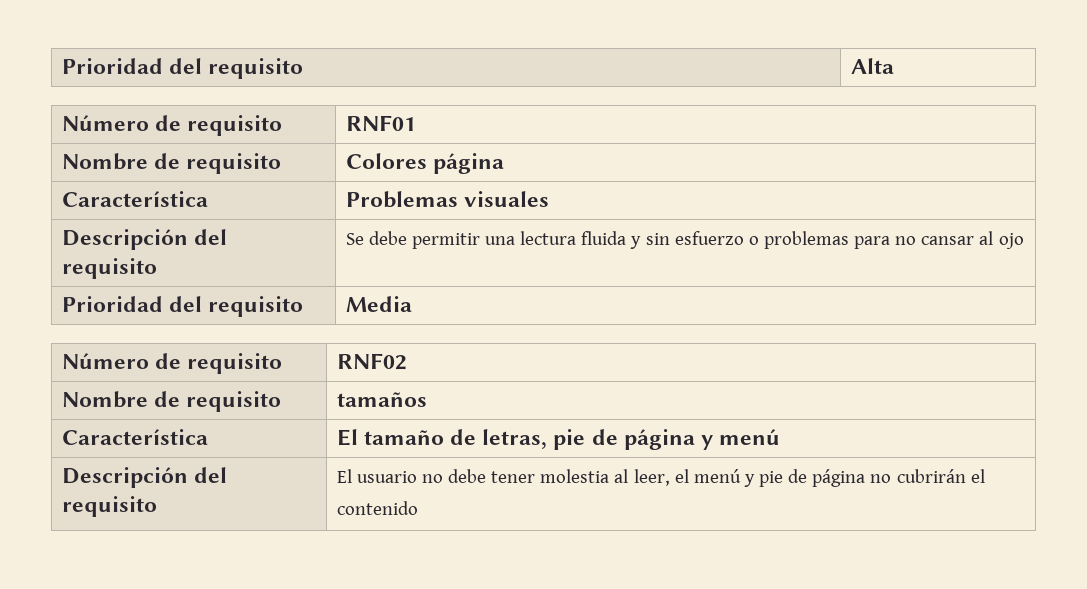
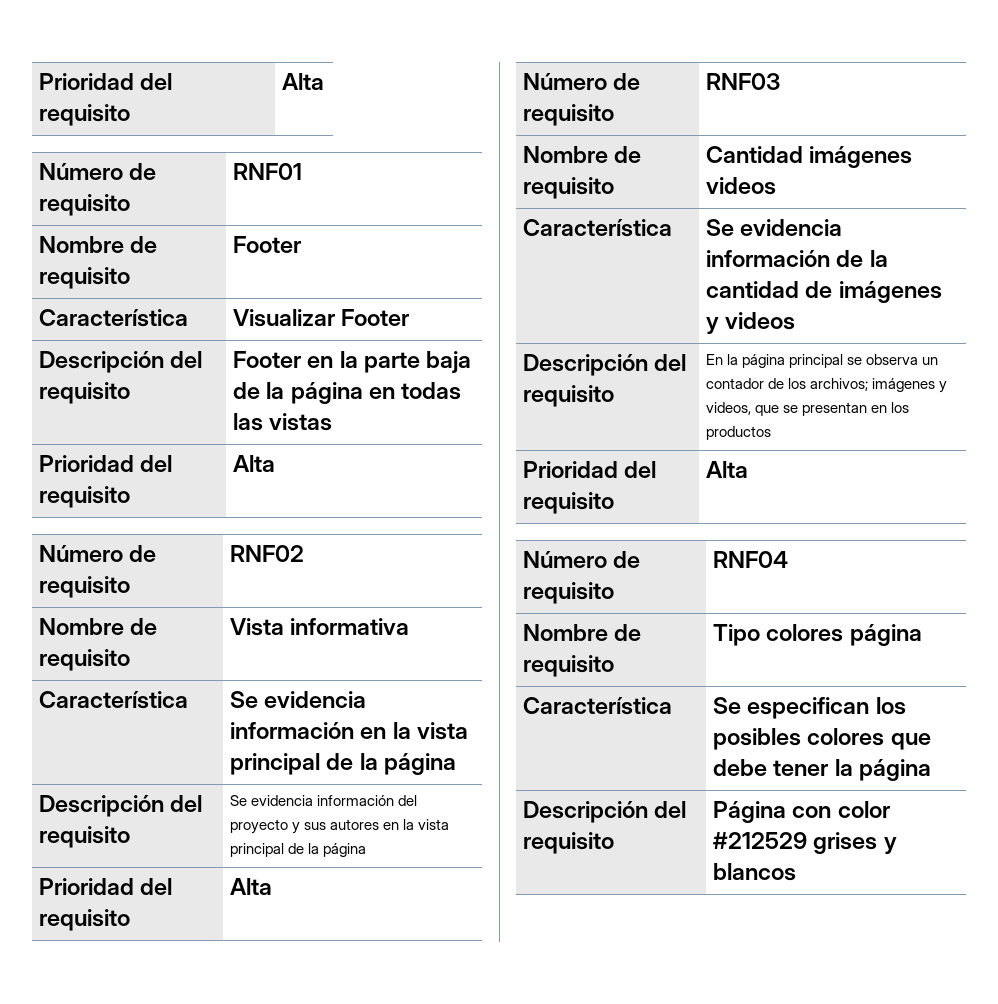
- Nombre de requisito | Colores página
- Característica | Problemas visuales
- Descripción del requisito | Se debe permitir una lectura fluida y sin esfuerzo o problemas para no cansar al ojo
- Prioridad del requisito | Media
+ Nombre de requisito | Footer
+ Característica | Visualizar Footer
+ Descripción del requisito | Footer en la parte baja de la página en todas las vistas
+ Prioridad del requisito | Alta
- Nombre de requisito | tamaños
- Característica | El tamaño de letras, pie de página y menú
- Descripción del requisito | El usuario no debe tener molestia al leer, el menú y pie de página no cubrirán el contenido
+ Nombre de requisito | Vista informativa
+ Característica | Se evidencia información en la vista principal de la página
+ Descripción del requisito | Se evidencia información del proyecto y sus autores en la vista principal de la página
+ Prioridad del requisito | Alta
+ Número de requisito | RNF03
+ Nombre de requisito | Cantidad imágenes videos
+ Característica | Se evidencia información de la cantidad de imágenes y videos
+ Descripción del requisito | En la página principal se observa un contador de los archivos; imágenes y videos, que se presentan en los productos
+ Prioridad del requisito | Alta
+ Número de requisito | RNF04
+ Nombre de requisito | Tipo colores página
+ Característica | Se especifican los posibles colores que debe tener la página
+ Descripción del requisito | Página con color #212529 grises y blancos

